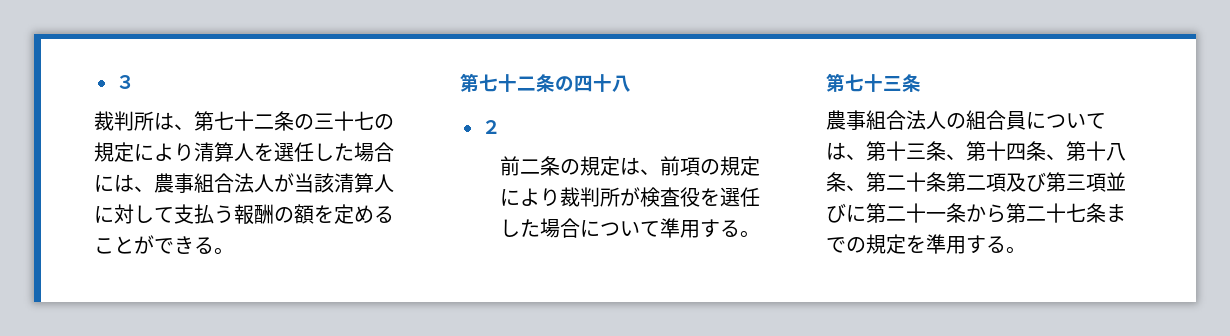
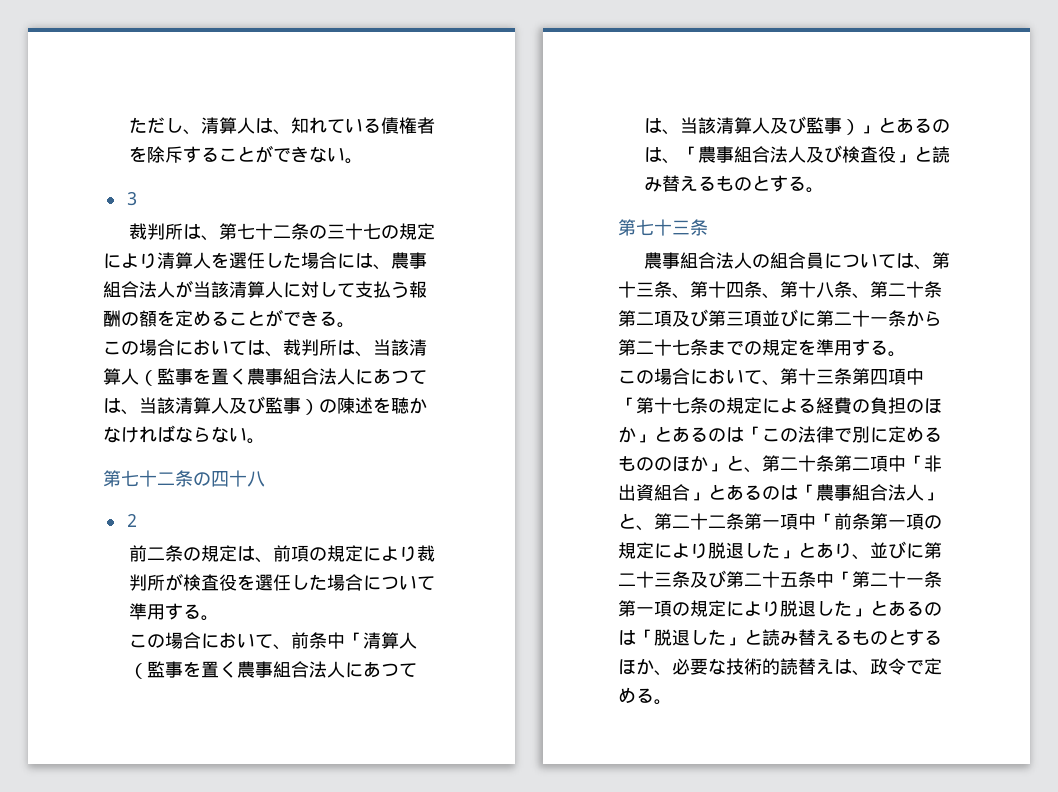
+ ただし、清算人は、知れている債権者を除斥することができない。
+ この場合においては、裁判所は、当該清算人（監事を置く農事組合法人にあつては、当該清算人及び監事）の陳述を聴かなければならない。
+ この場合において、前条中「清算人（監事を置く農事組合法人にあつては、当該清算人及び監事）」とあるのは、「農事組合法人及び検査役」と読み替えるものとする。
+ この場合において、第十三条第四項中「第十七条の規定による経費の負担のほか」とあるのは「この法律で別に定めるもののほか」と、第二十条第二項中「非出資組合」とあるのは「農事組合法人」と、第二十二条第一項中「前条第一項の規定により脱退した」とあり、並びに第二十三条及び第二十五条中「第二十一条第一項の規定により脱退した」とあるのは「脱退した」と読み替えるものとするほか、必要な技術的読替えは、政令で定める。

